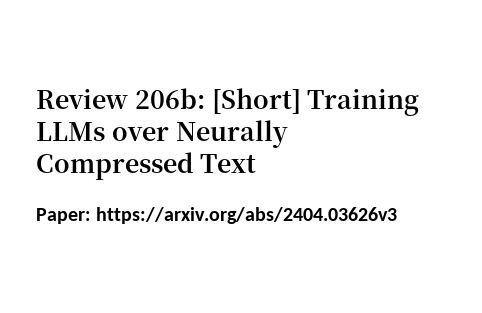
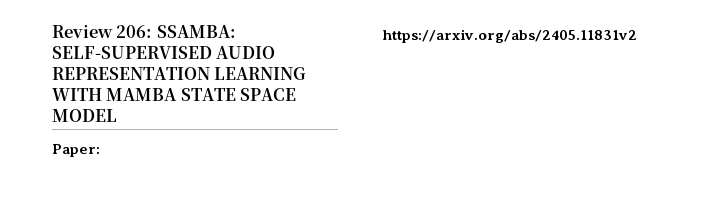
- Review 206b: [Short] Training LLMs over Neurally Compressed Text
+ Review 206: SSAMBA: SELF-SUPERVISED AUDIO REPRESENTATION LEARNING WITH MAMBA STATE SPACE MODEL
- Paper: https://arxiv.org/abs/2404.03626v3
+ Paper: https://arxiv.org/abs/2405.11831v2

